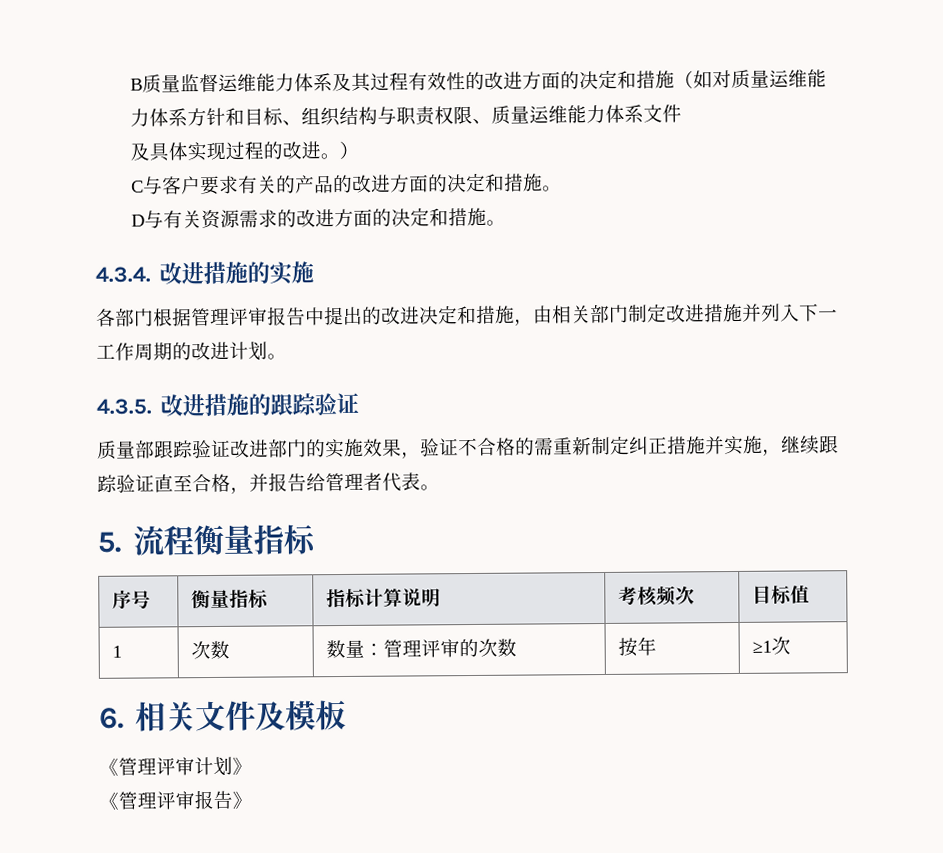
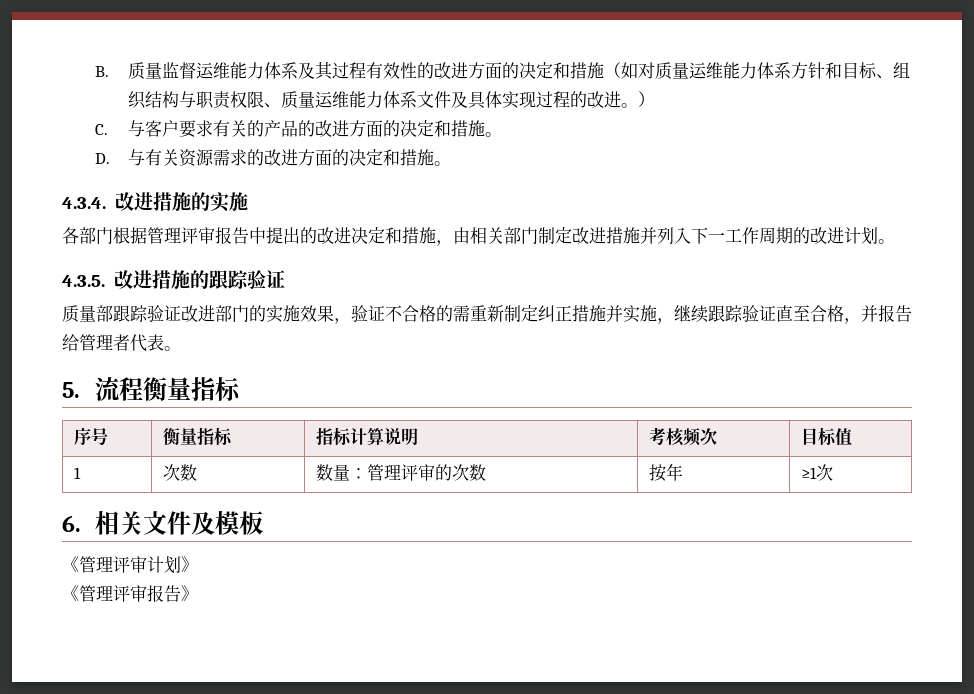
- B质量监督运维能力体系及其过程有效性的改进方面的决定和措施（如对质量运维能力体系方针和目标、组织结构与职责权限、质量运维能力体系文件
- 及具体实现过程的改进。）
+ B.质量监督运维能力体系及其过程有效性的改进方面的决定和措施（如对质量运维能力体系方针和目标、组织结构与职责权限、质量运维能力体系文件及具体实现过程的改进。）
- C与客户要求有关的产品的改进方面的决定和措施。
+ C.与客户要求有关的产品的改进方面的决定和措施。
- D与有关资源需求的改进方面的决定和措施。
+ D.与有关资源需求的改进方面的决定和措施。

